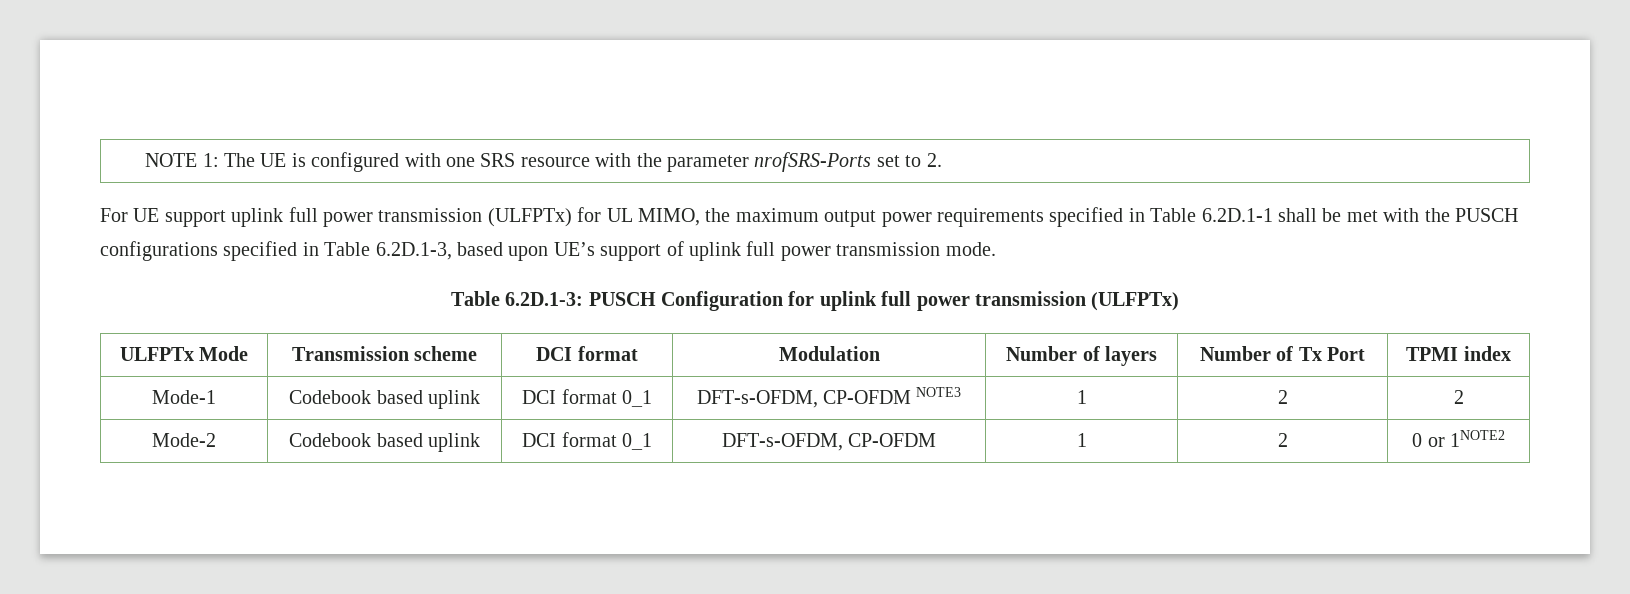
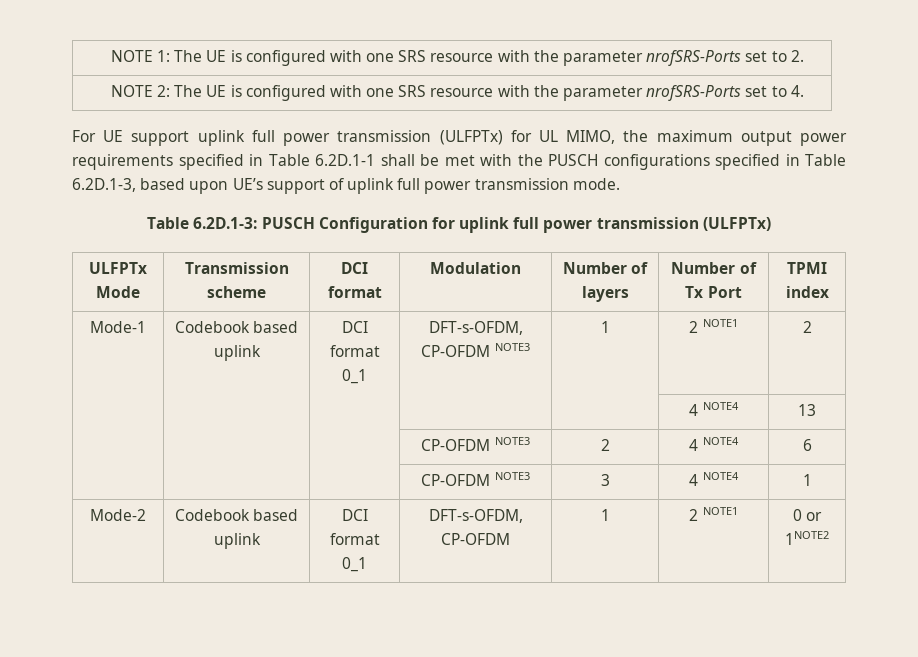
+ NOTE 2: The UE is configured with one SRS resource with the parameter nrofSRS-Ports set to 4.
- Mode-1 | Codebook based uplink | DCI format 0_1 | DFT-s-OFDM, CP-OFDM NOTE3 | 1 | 2 | 2
+ Mode-1 | Codebook based uplink | DCI format 0_1 | DFT-s-OFDM, CP-OFDM NOTE3 | 1 | 2 NOTE1 | 2
+ | | | | | 4 NOTE4 | 13
+ | | | CP-OFDM NOTE3 | 2 | 4 NOTE4 | 6
+ | | | CP-OFDM NOTE3 | 3 | 4 NOTE4 | 1
- Mode-2 | Codebook based uplink | DCI format 0_1 | DFT-s-OFDM, CP-OFDM | 1 | 2 | 0 or 1NOTE2
+ Mode-2 | Codebook based uplink | DCI format 0_1 | DFT-s-OFDM, CP-OFDM | 1 | 2 NOTE1 | 0 or 1NOTE2

